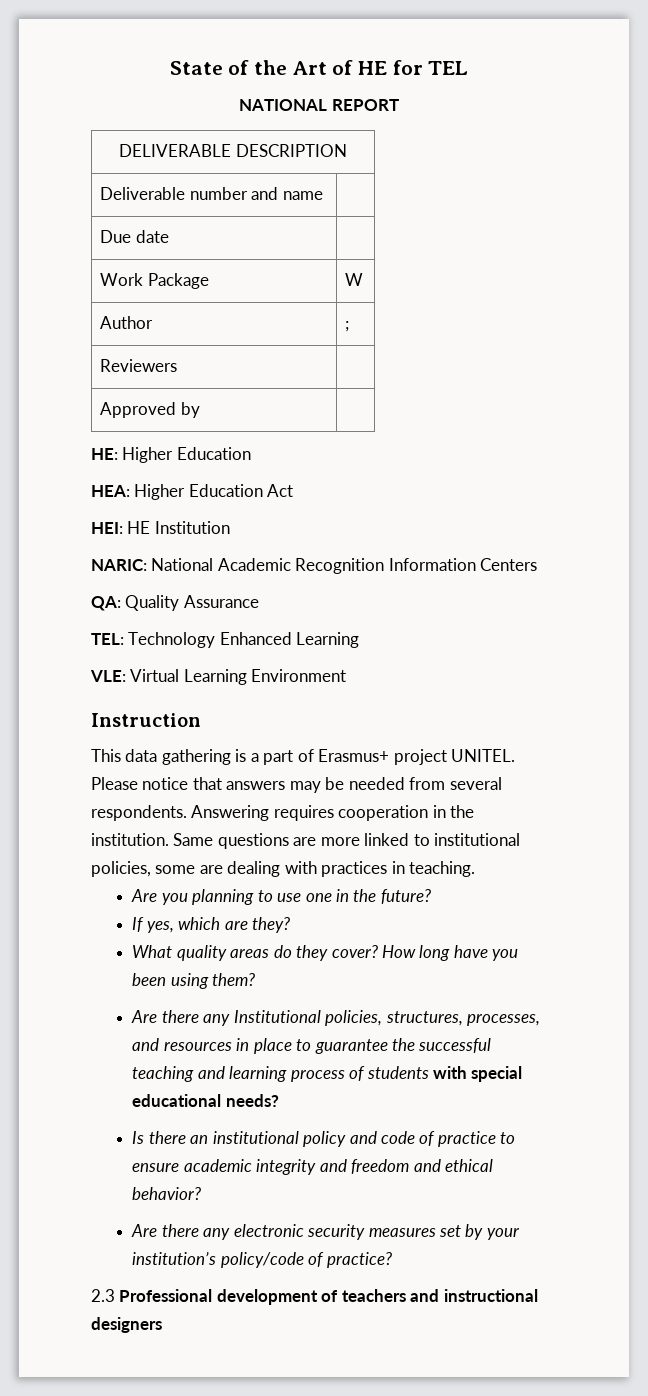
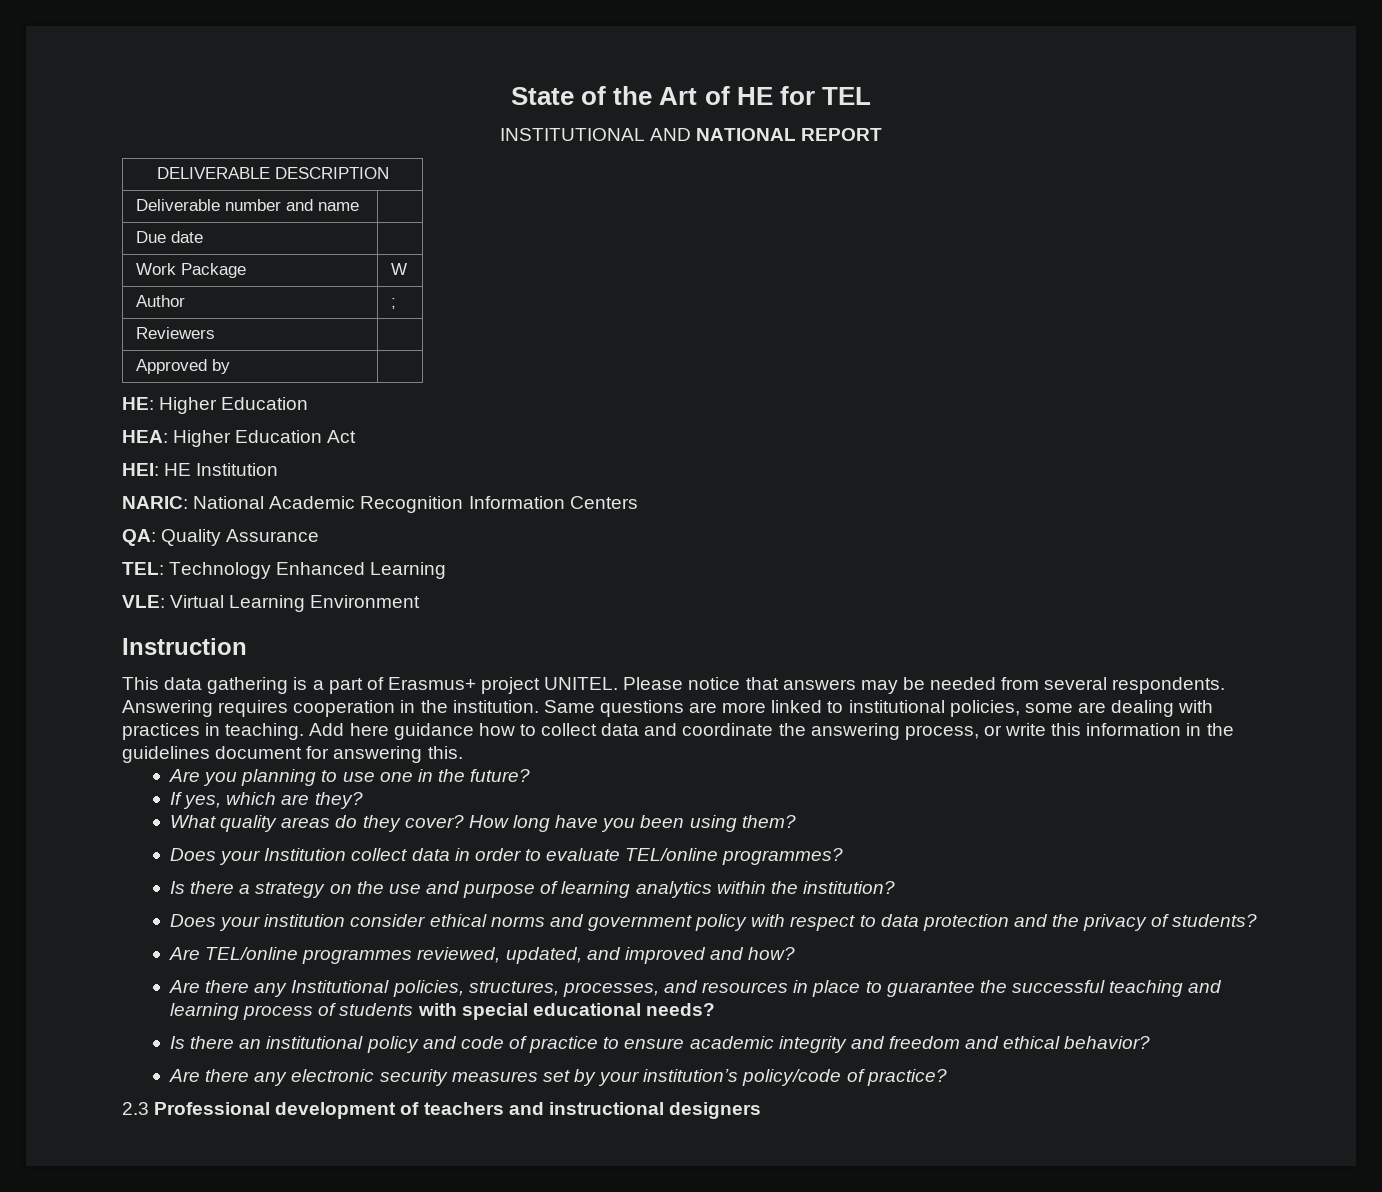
- NATIONAL REPORT
+ INSTITUTIONAL AND NATIONAL REPORT
+ Add here guidance how to collect data and coordinate the answering process, or write this information in the guidelines document for answering this.
+ Does your Institution collect data in order to evaluate TEL/online programmes?
+ Is there a strategy on the use and purpose of learning analytics within the institution?
+ Does your institution consider ethical norms and government policy with respect to data protection and the privacy of students?
+ Are TEL/online programmes reviewed, updated, and improved and how?

